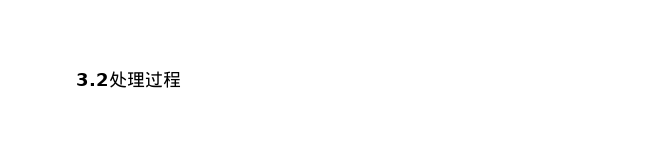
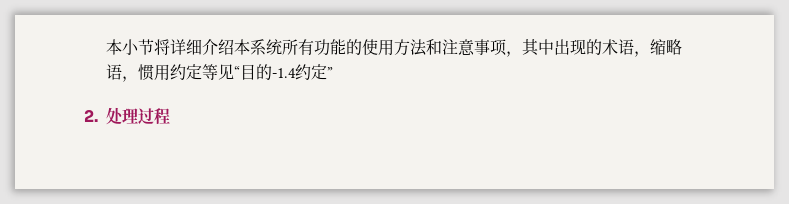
- 3.2处理过程
+ 本小节将详细介绍本系统所有功能的使用方法和注意事项，其中出现的术语，缩略语，惯用约定等见“目的-1.4约定”
+ 2.处理过程

